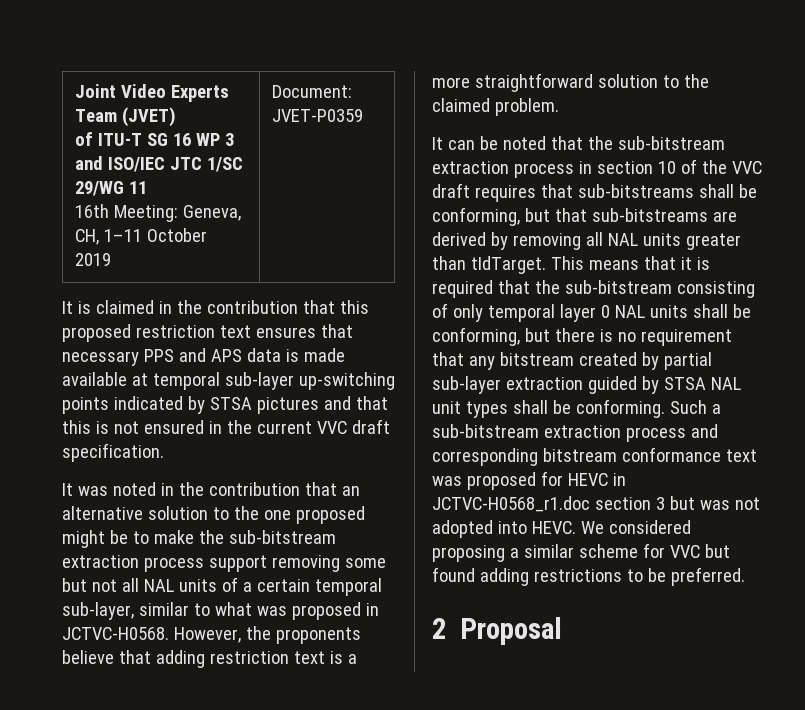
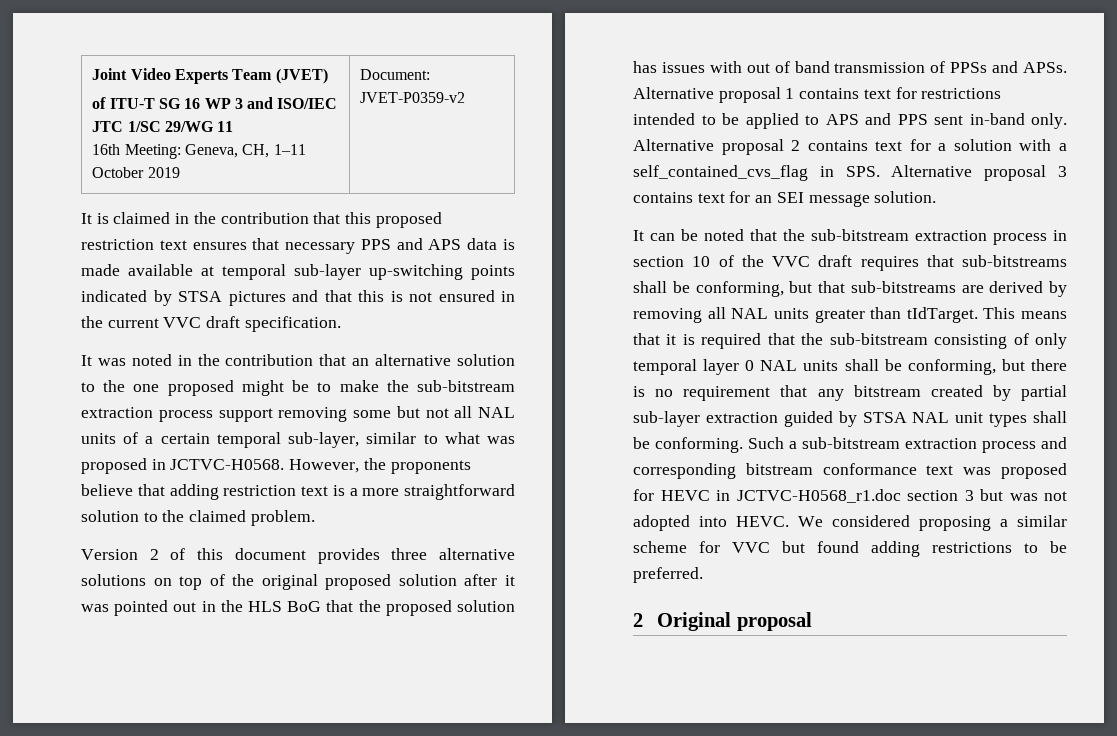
  Joint Video Experts Team (JVET)
  of ITU-T SG 16 WP 3 and ISO/IEC JTC 1/SC 29/WG 11
- 16th Meeting: Geneva, CH, 1–11 October 2019 | Document: JVET-P0359
+ 16th Meeting: Geneva, CH, 1–11 October 2019 | Document: JVET-P0359-v2
+ Version 2 of this document provides three alternative solutions on top of the original proposed solution after it was pointed out in the HLS BoG that the proposed solution has issues with out of band transmission of PPSs and APSs. Alternative proposal 1 contains text for restrictions intended to be applied to APS and PPS sent in-band only. Alternative proposal 2 contains text for a solution with a self_contained_cvs_flag in SPS. Alternative proposal 3 contains text for an SEI message solution.
- 2 Proposal
+ 2 Original proposal

